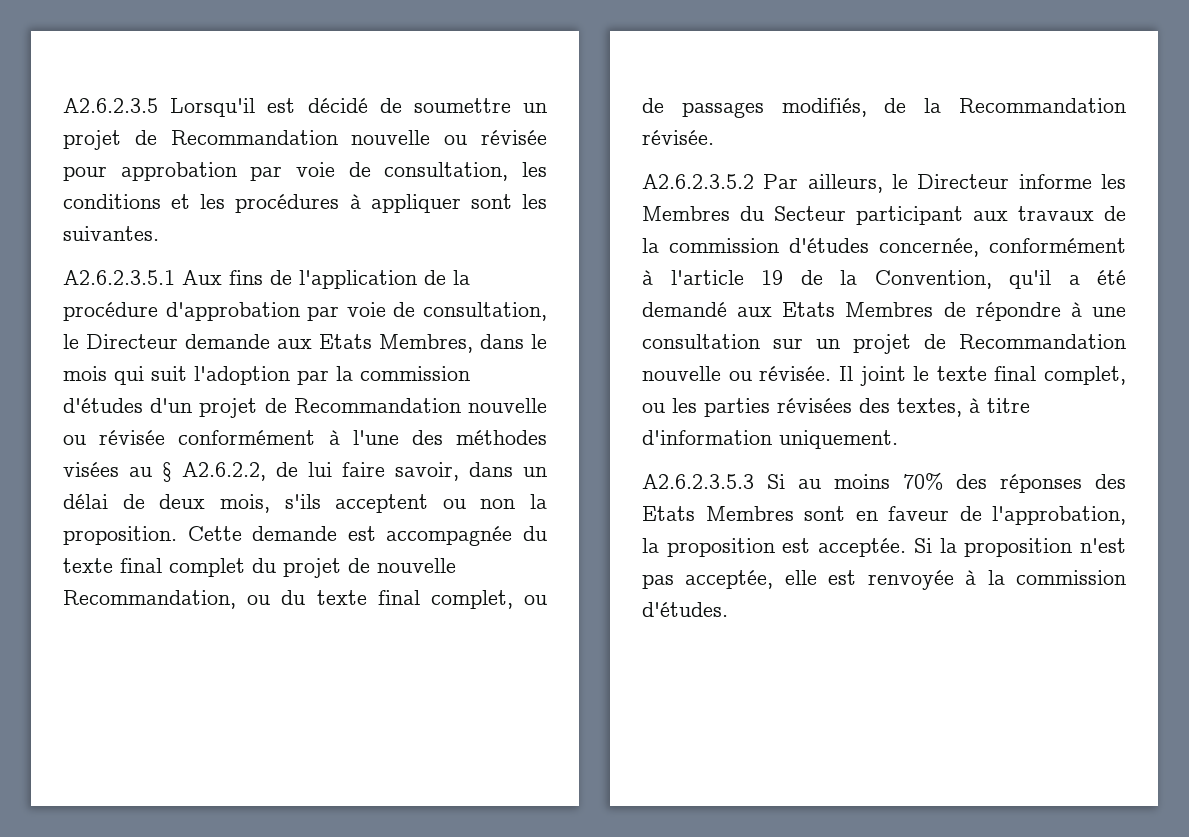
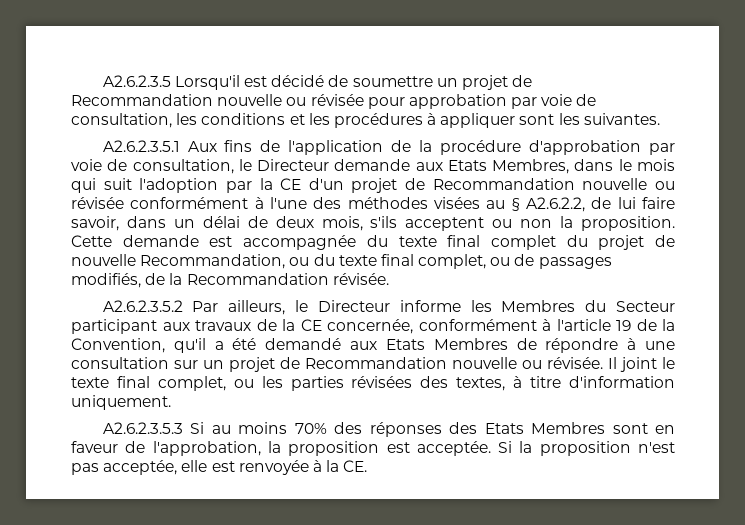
- A2.6.2.3.5.1 Aux fins de l'application de la procédure d'approbation par voie de consultation, le Directeur demande aux Etats Membres, dans le mois qui suit l'adoption par la commission d'études d'un projet de Recommandation nouvelle ou révisée conformément à l'une des méthodes visées au § A2.6.2.2, de lui faire savoir, dans un délai de deux mois, s'ils acceptent ou non la proposition.
+ A2.6.2.3.5.1 Aux fins de l'application de la procédure d'approbation par voie de consultation, le Directeur demande aux Etats Membres, dans le mois qui suit l'adoption par la CE d'un projet de Recommandation nouvelle ou révisée conformément à l'une des méthodes visées au § A2.6.2.2, de lui faire savoir, dans un délai de deux mois, s'ils acceptent ou non la proposition.
- A2.6.2.3.5.2 Par ailleurs, le Directeur informe les Membres du Secteur participant aux travaux de la commission d'études concernée, conformément à l'article 19 de la Convention, qu'il a été demandé aux Etats Membres de répondre à une consultation sur un projet de Recommandation nouvelle ou révisée.
+ A2.6.2.3.5.2 Par ailleurs, le Directeur informe les Membres du Secteur participant aux travaux de la CE concernée, conformément à l'article 19 de la Convention, qu'il a été demandé aux Etats Membres de répondre à une consultation sur un projet de Recommandation nouvelle ou révisée.
- Si la proposition n'est pas acceptée, elle est renvoyée à la commission d'études.
+ Si la proposition n'est pas acceptée, elle est renvoyée à la CE.

